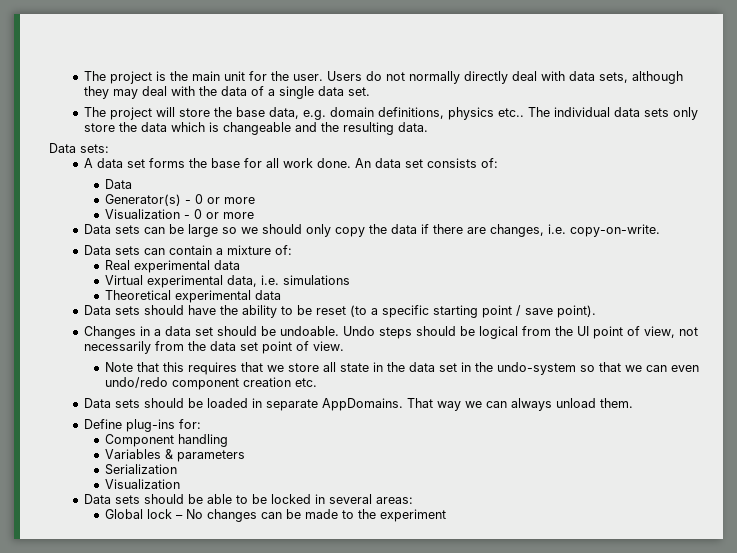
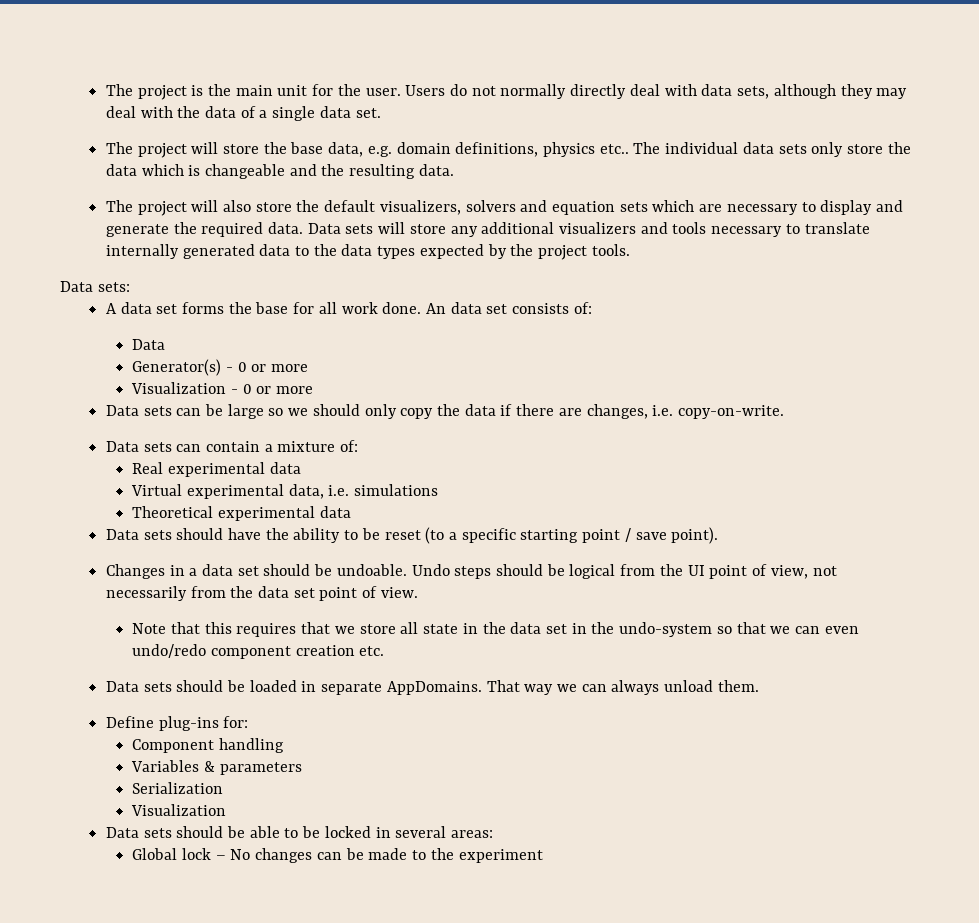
+ The project will also store the default visualizers, solvers and equation sets which are necessary to display and generate the required data. Data sets will store any additional visualizers and tools necessary to translate internally generated data to the data types expected by the project tools.

